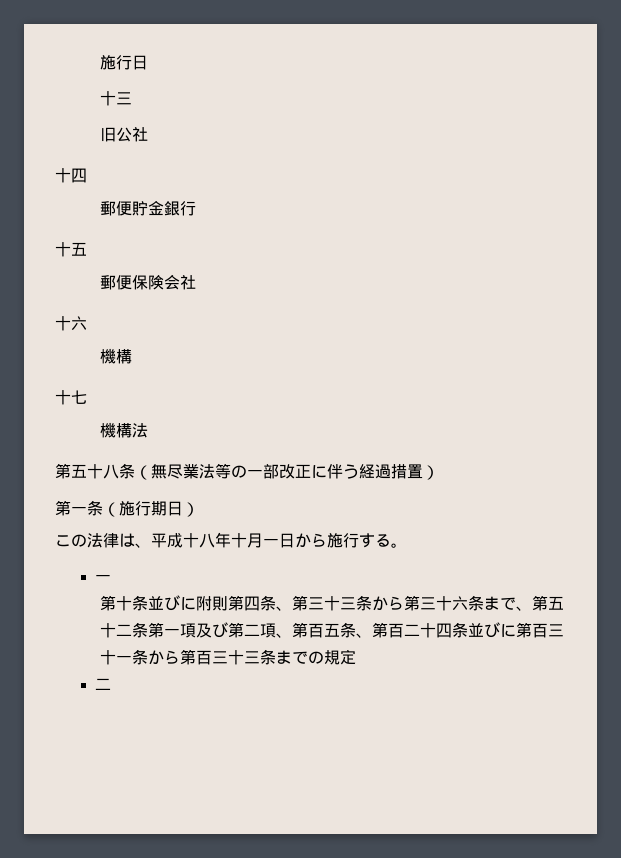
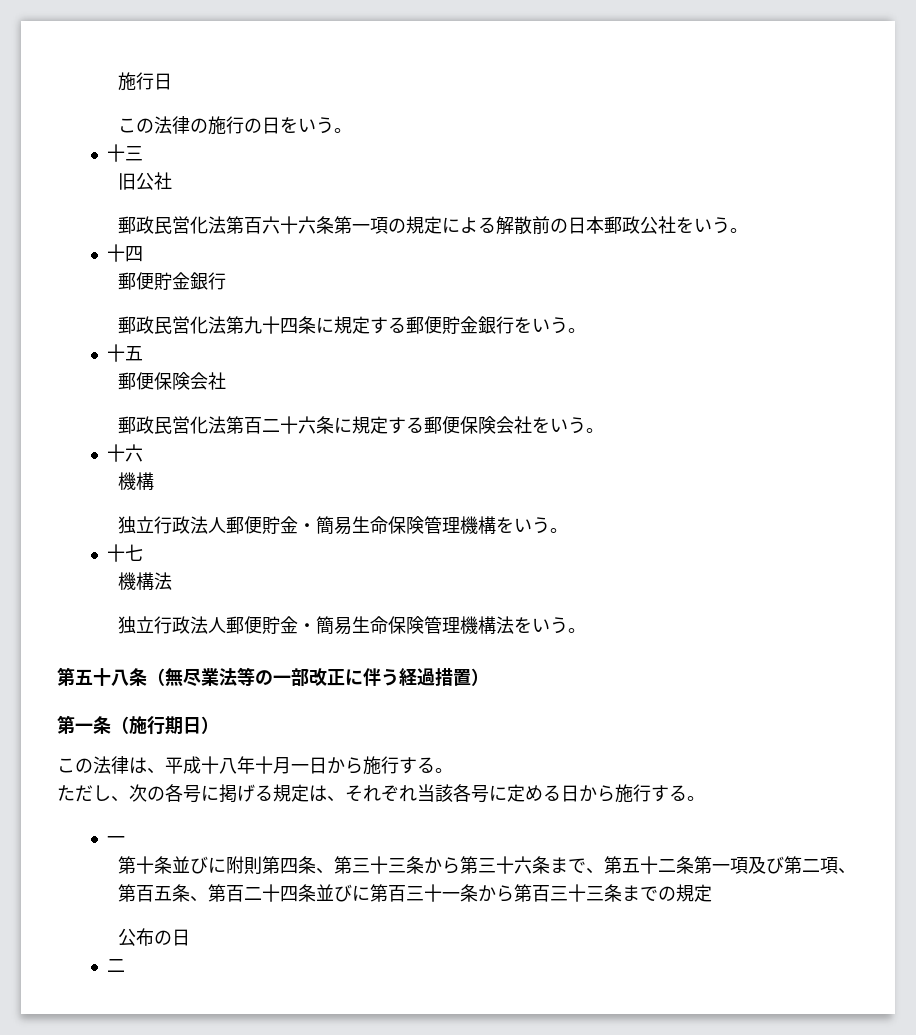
  施行日
+ この法律の施行の日をいう。
  十三
  旧公社
+ 郵政民営化法第百六十六条第一項の規定による解散前の日本郵政公社をいう。
  十四
  郵便貯金銀行
+ 郵政民営化法第九十四条に規定する郵便貯金銀行をいう。
  十五
  郵便保険会社
+ 郵政民営化法第百二十六条に規定する郵便保険会社をいう。
  十六
  機構
+ 独立行政法人郵便貯金・簡易生命保険管理機構をいう。
  十七
  機構法
+ 独立行政法人郵便貯金・簡易生命保険管理機構法をいう。
+ ただし、次の各号に掲げる規定は、それぞれ当該各号に定める日から施行する。
+ 公布の日

